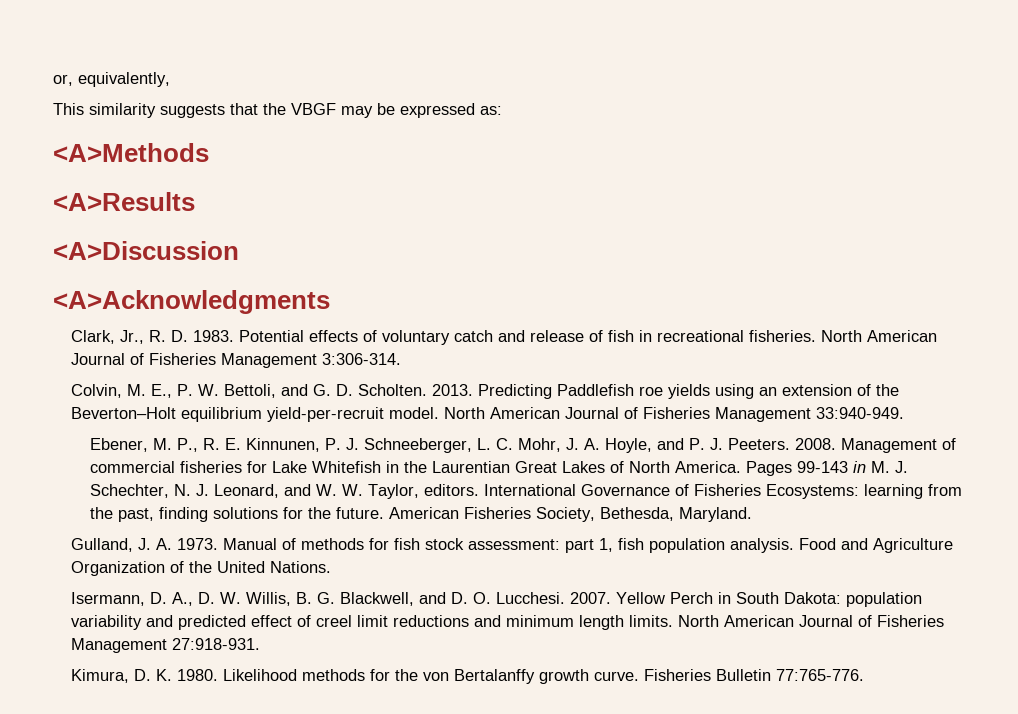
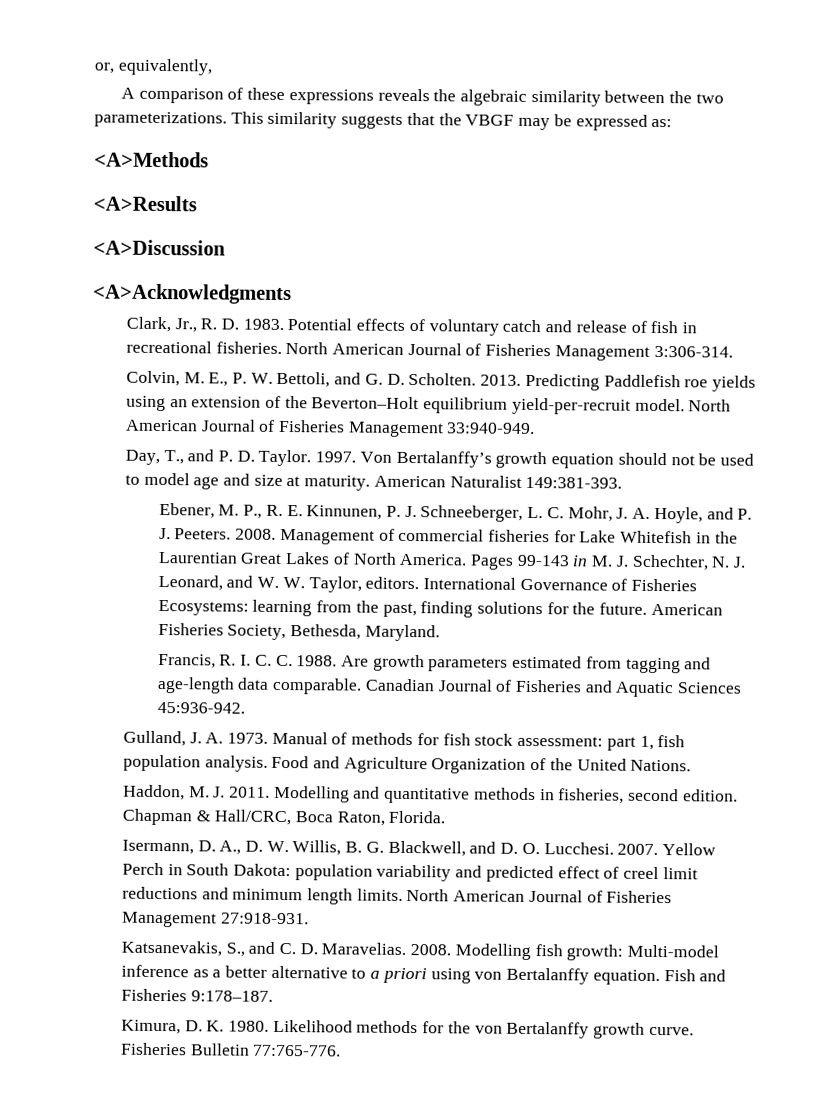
+ A comparison of these expressions reveals the algebraic similarity between the two parameterizations.
+ Day, T., and P. D. Taylor. 1997. Von Bertalanffy’s growth equation should not be used to model age and size at maturity. American Naturalist 149:381-393.
+ Francis, R. I. C. C. 1988. Are growth parameters estimated from tagging and age-length data comparable. Canadian Journal of Fisheries and Aquatic Sciences 45:936-942.
+ Haddon, M. J. 2011. Modelling and quantitative methods in fisheries, second edition. Chapman & Hall/CRC, Boca Raton, Florida.
+ Katsanevakis, S., and C. D. Maravelias. 2008. Modelling fish growth: Multi-model inference as a better alternative to a priori using von Bertalanffy equation. Fish and Fisheries 9:178–187.

